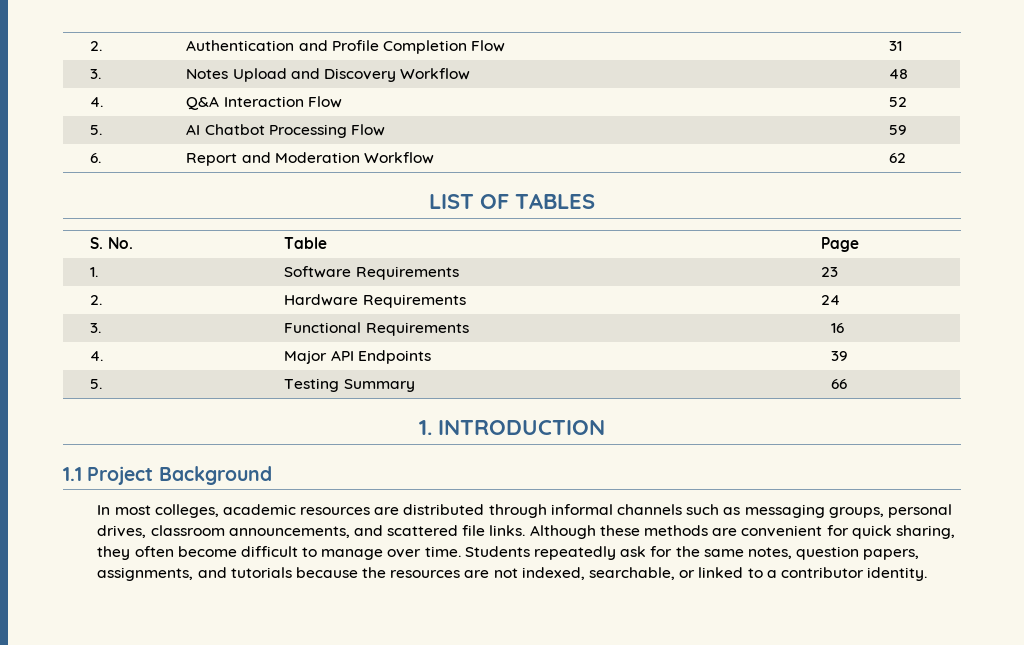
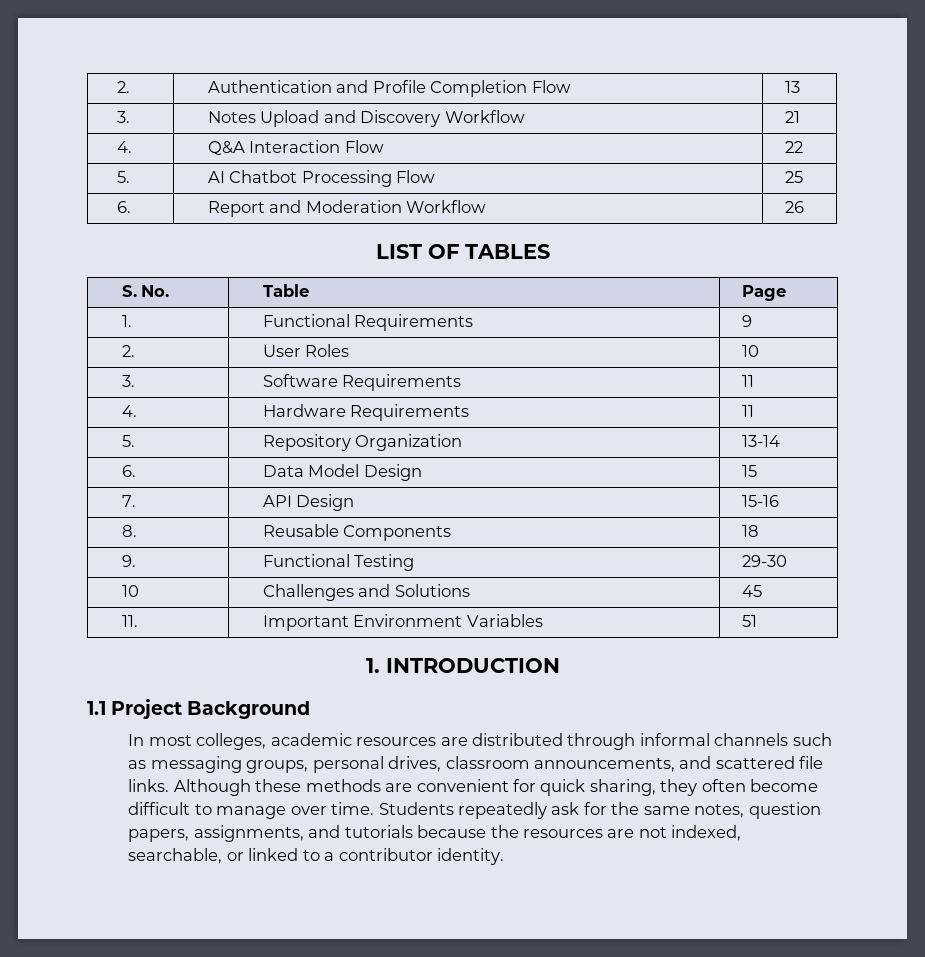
- 2. | Authentication and Profile Completion Flow | 31
+ 2. | Authentication and Profile Completion Flow | 13
- 3. | Notes Upload and Discovery Workflow | 48
+ 3. | Notes Upload and Discovery Workflow | 21
- 4. | Q&A Interaction Flow | 52
+ 4. | Q&A Interaction Flow | 22
- 5. | AI Chatbot Processing Flow | 59
+ 5. | AI Chatbot Processing Flow | 25
- 6. | Report and Moderation Workflow | 62
+ 6. | Report and Moderation Workflow | 26
- 1. | Software Requirements | 23
- 2. | Hardware Requirements | 24
- 3. | Functional Requirements | 16
- 4. | Major API Endpoints | 39
- 5. | Testing Summary | 66
+ 1. | Functional Requirements | 9
+ 2. | User Roles | 10
+ 3. | Software Requirements | 11
+ 4. | Hardware Requirements | 11
+ 5. | Repository Organization | 13-14
+ 6. | Data Model Design | 15
+ 7. | API Design | 15-16
+ 8. | Reusable Components | 18
+ 9. | Functional Testing | 29-30
+ 10 | Challenges and Solutions | 45
+ 11. | Important Environment Variables | 51

